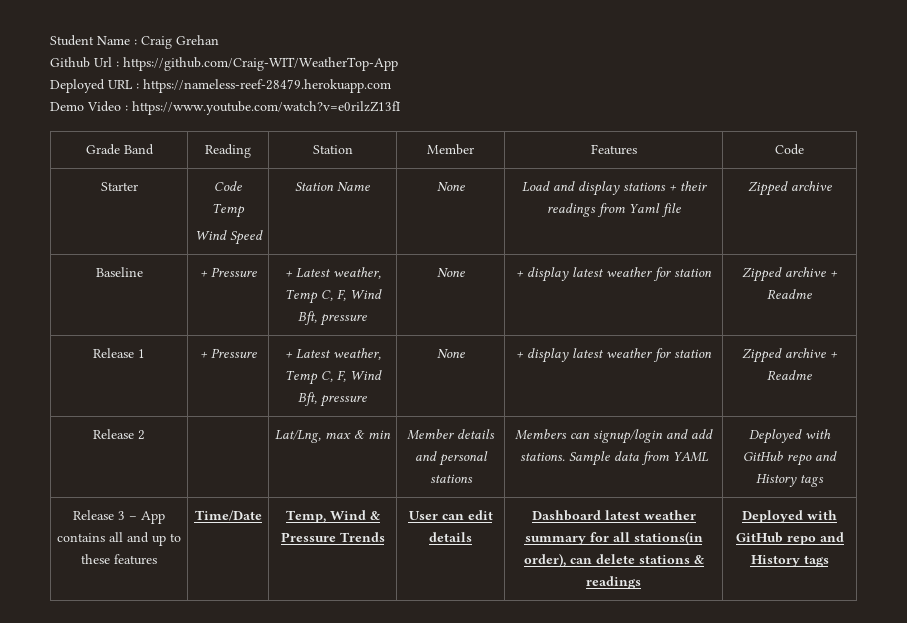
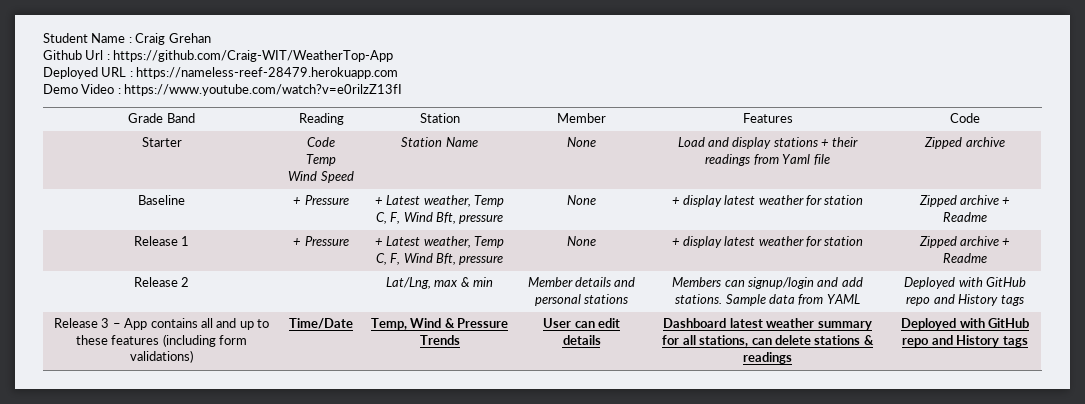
- Release 3 – App contains all and up to these features
+ Release 3 – App contains all and up to these features (including form validations)
- Dashboard latest weather summary for all stations(in order), can delete stations & readings
+ Dashboard latest weather summary for all stations, can delete stations & readings

